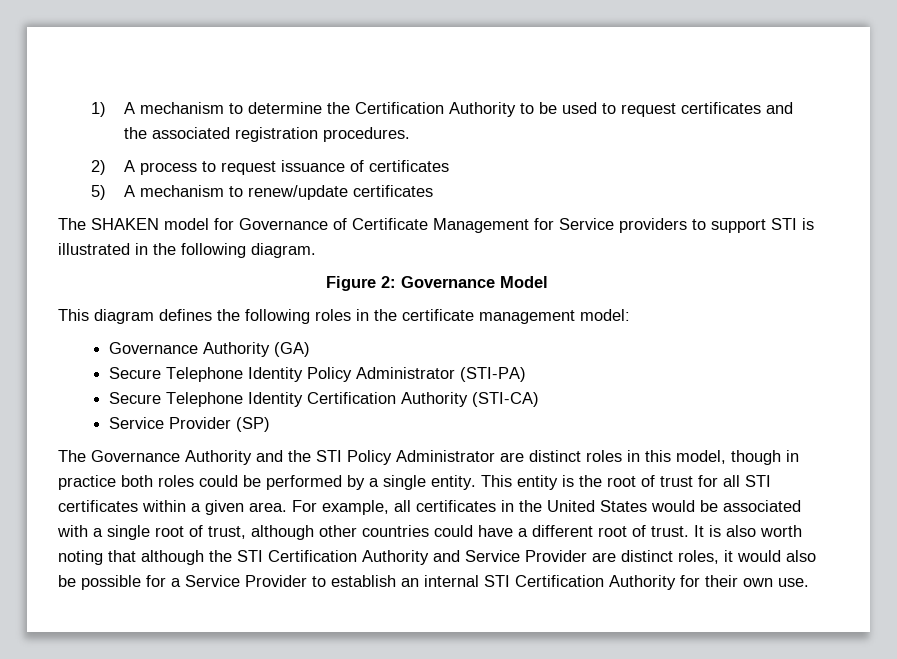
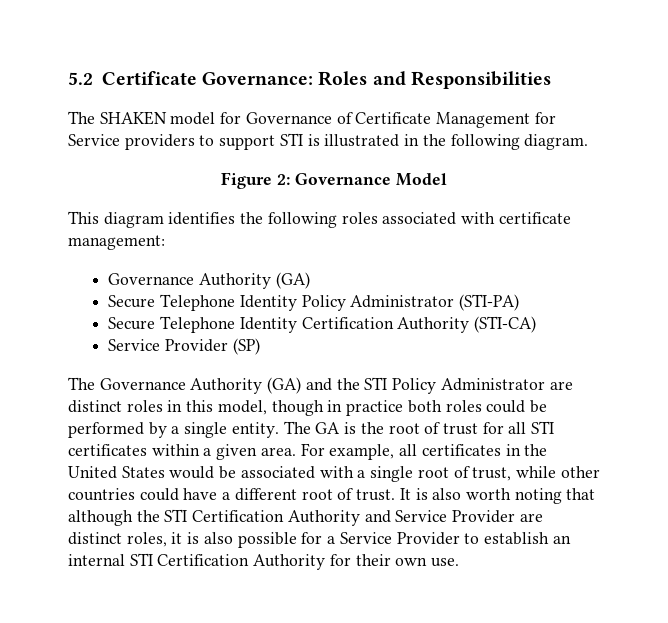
- 1) A mechanism to determine the Certification Authority to be used to request certificates and the associated registration procedures.
- 2) A process to request issuance of certificates
- 5) A mechanism to renew/update certificates
+ 5.2 Certificate Governance: Roles and Responsibilities
- This diagram defines the following roles in the certificate management model:
+ This diagram identifies the following roles associated with certificate management:
- The Governance Authority and the STI Policy Administrator are distinct roles in this model, though in practice both roles could be performed by a single entity.
+ The Governance Authority (GA) and the STI Policy Administrator are distinct roles in this model, though in practice both roles could be performed by a single entity.
- This entity is the root of trust for all STI certificates within a given area.
+ The GA is the root of trust for all STI certificates within a given area.
- For example, all certificates in the United States would be associated with a single root of trust, although other countries could have a different root of trust.
+ For example, all certificates in the United States would be associated with a single root of trust, while other countries could have a different root of trust.
- It is also worth noting that although the STI Certification Authority and Service Provider are distinct roles, it would also be possible for a Service Provider to establish an internal STI Certification Authority for their own use.
+ It is also worth noting that although the STI Certification Authority and Service Provider are distinct roles, it is also possible for a Service Provider to establish an internal STI Certification Authority for their own use.

